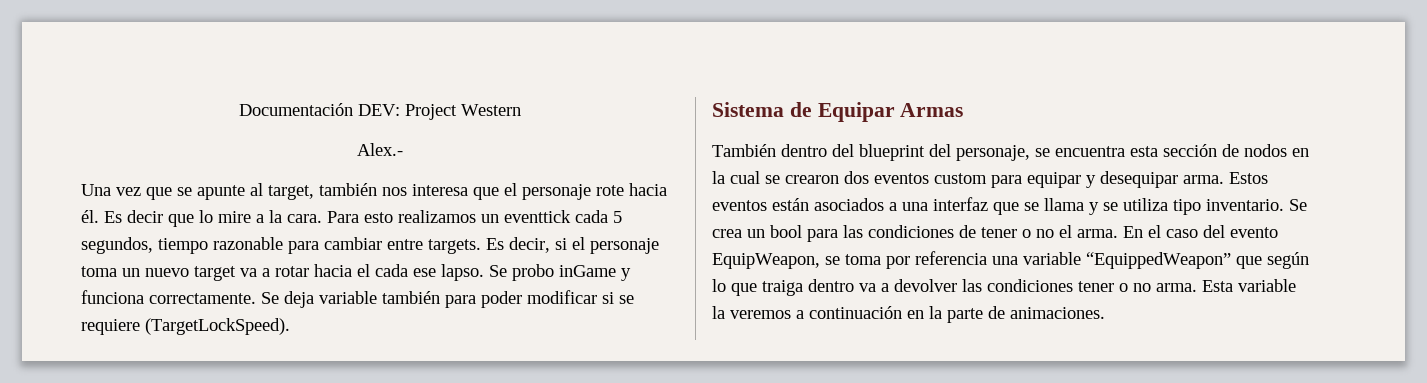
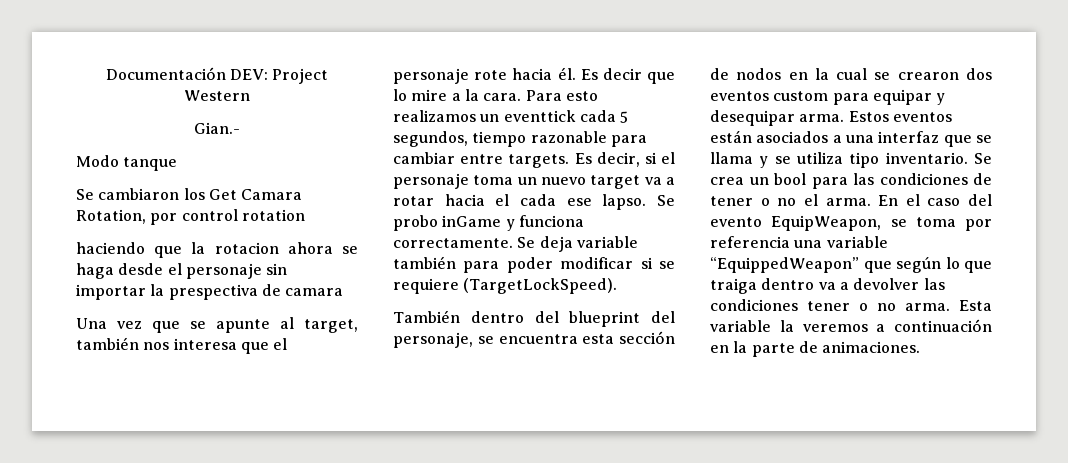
- Alex.-
+ Gian.-
+ Modo tanque
+ Se cambiaron los Get Camara Rotation, por control rotation
+ haciendo que la rotacion ahora se haga desde el personaje sin importar la prespectiva de camara
- Sistema de Equipar Armas

